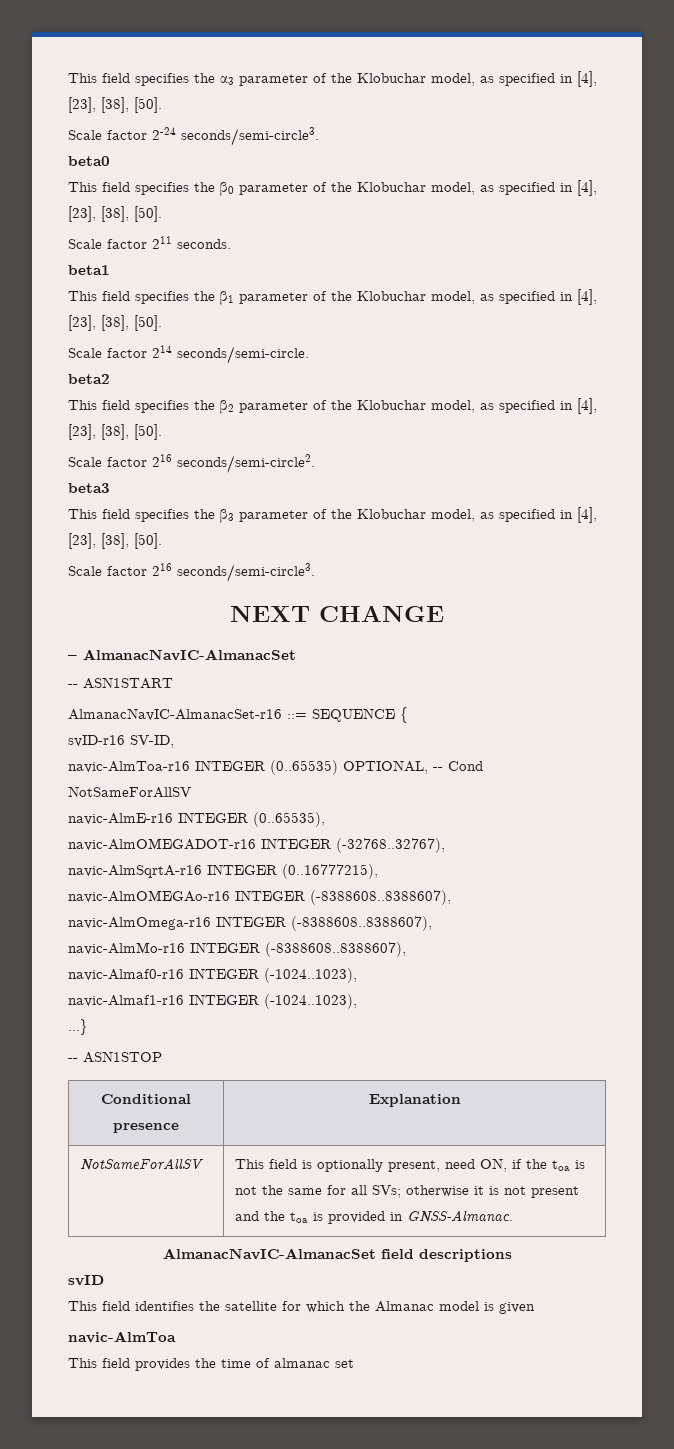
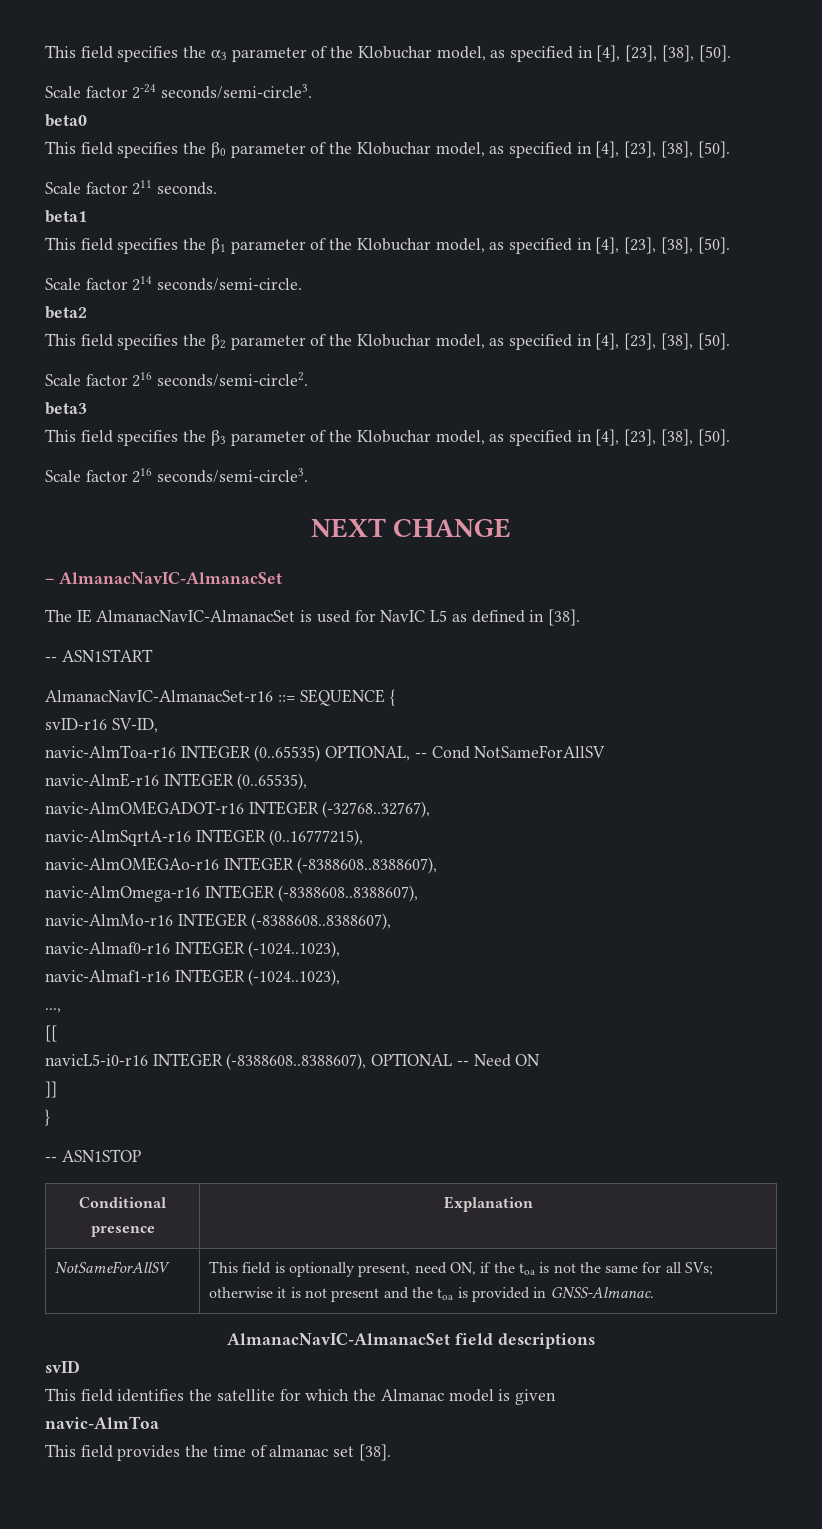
+ The IE AlmanacNavIC-AlmanacSet is used for NavIC L5 as defined in [38].
- ...}
+ ...,
+ [[
+ navicL5-i0-r16 INTEGER (-8388608..8388607), OPTIONAL -- Need ON
+ ]]
+ }
- This field provides the time of almanac set
+ This field provides the time of almanac set [38].

